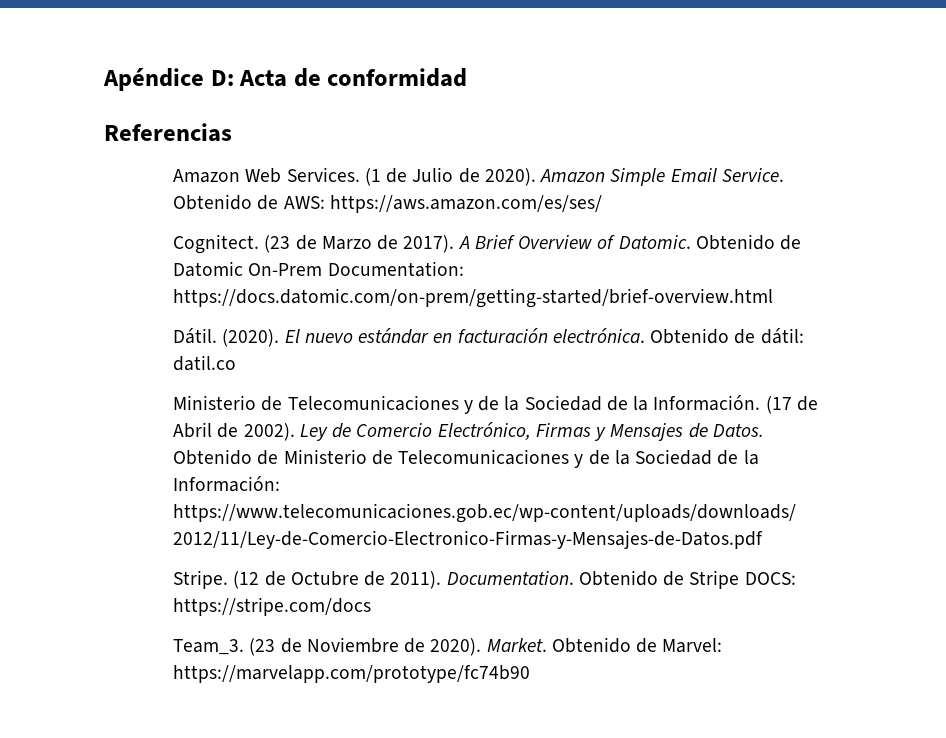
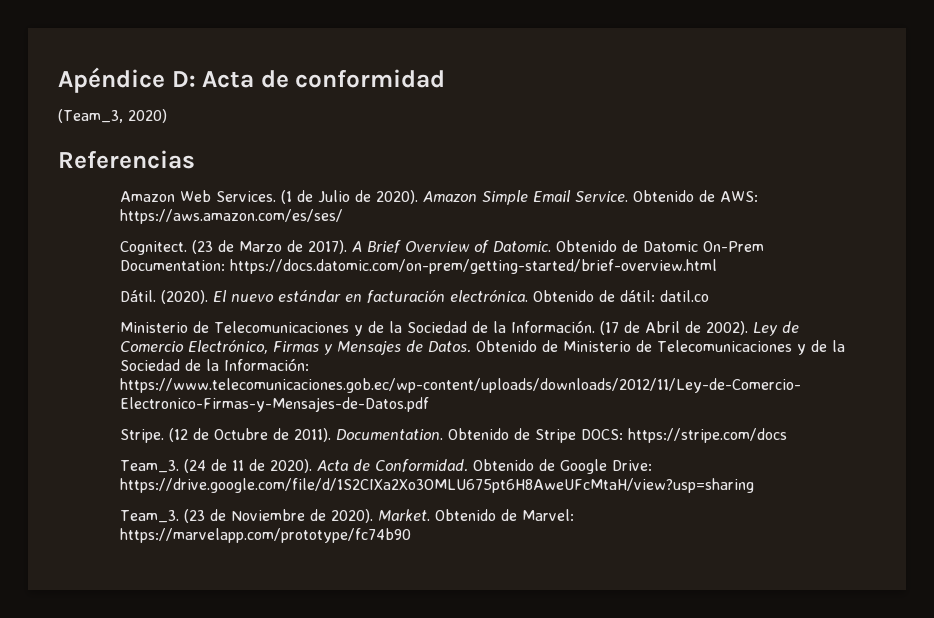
+ (Team_3, 2020)
+ Team_3. (24 de 11 de 2020). Acta de Conformidad. Obtenido de Google Drive: https://drive.google.com/file/d/1S2CIXa2Xo3OMLU675pt6H8AweUFcMtaH/view?usp=sharing

